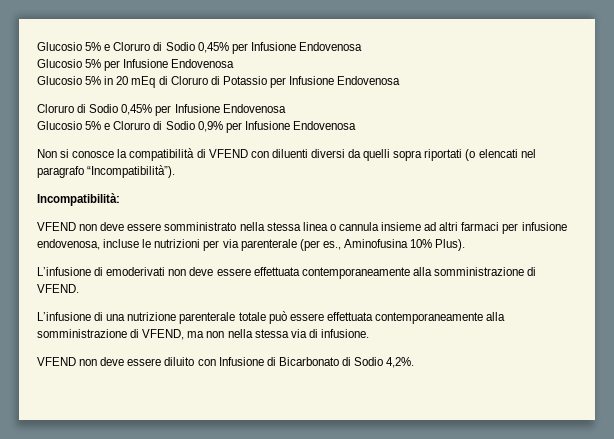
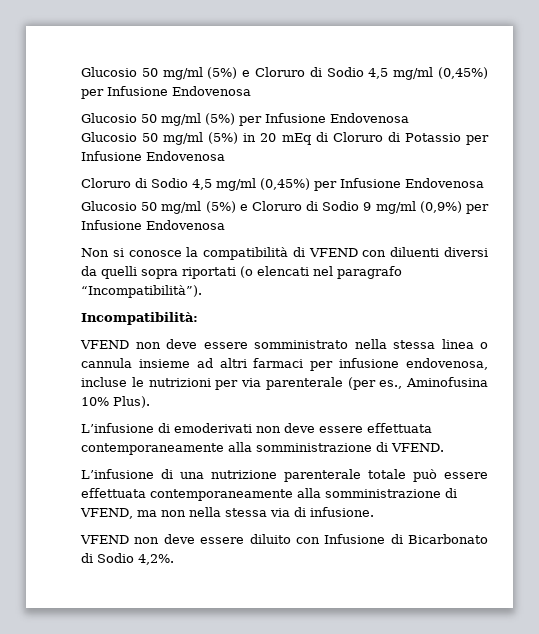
- Glucosio 5% e Cloruro di Sodio 0,45% per Infusione Endovenosa
- Glucosio 5% per Infusione Endovenosa
- Glucosio 5% in 20 mEq di Cloruro di Potassio per Infusione Endovenosa
- Cloruro di Sodio 0,45% per Infusione Endovenosa
- Glucosio 5% e Cloruro di Sodio 0,9% per Infusione Endovenosa
+ Glucosio 50 mg/ml (5%) e Cloruro di Sodio 4,5 mg/ml (0,45%) per Infusione Endovenosa
+ Glucosio 50 mg/ml (5%) per Infusione Endovenosa
+ Glucosio 50 mg/ml (5%) in 20 mEq di Cloruro di Potassio per Infusione Endovenosa
+ Cloruro di Sodio 4,5 mg/ml (0,45%) per Infusione Endovenosa
+ Glucosio 50 mg/ml (5%) e Cloruro di Sodio 9 mg/ml (0,9%) per Infusione Endovenosa

